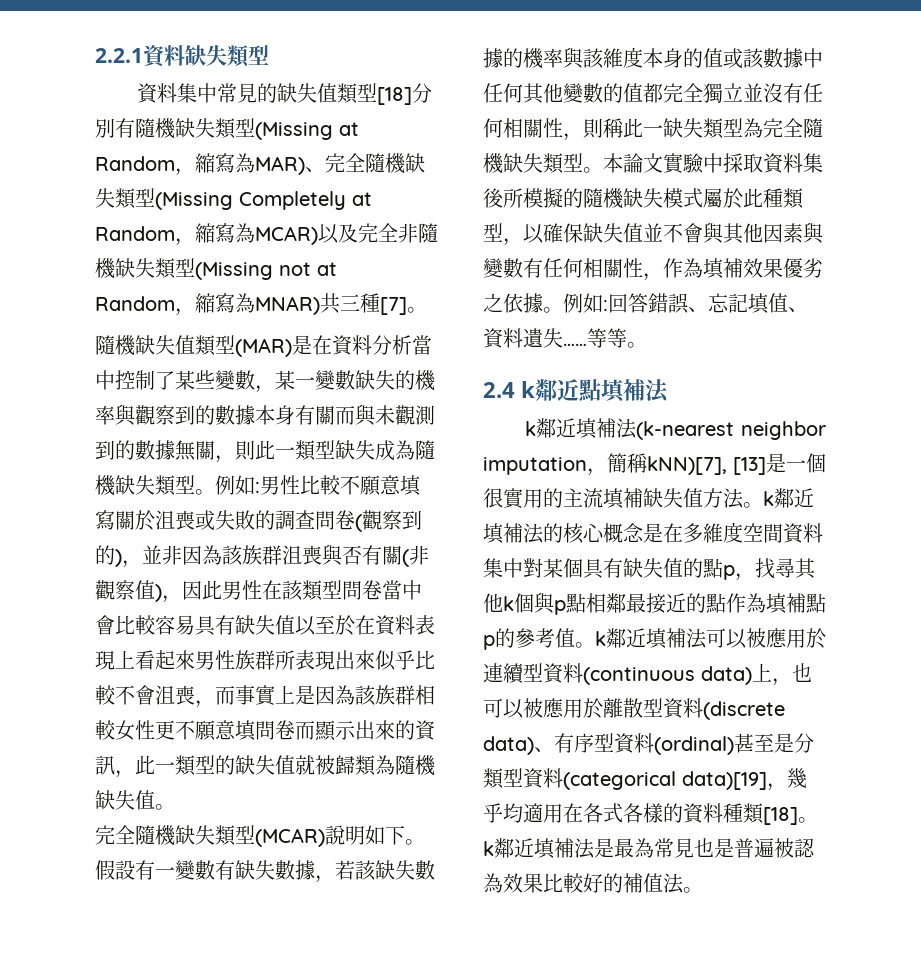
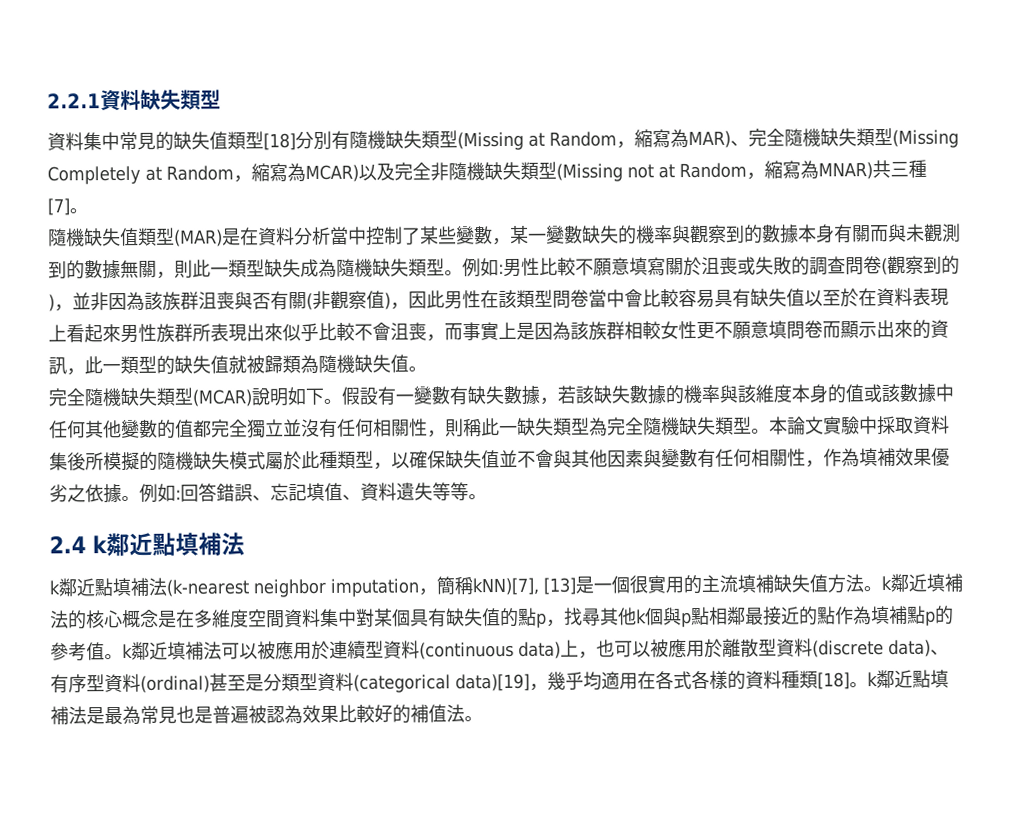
- 例如:回答錯誤、忘記填值、資料遺失……等等。
+ 例如:回答錯誤、忘記填值、資料遺失等等。
- k鄰近填補法(k-nearest neighbor imputation，簡稱kNN)[7], [13]是一個很實用的主流填補缺失值方法。k鄰近填補法的核心概念是在多維度空間資料集中對某個具有缺失值的點p，找尋其他k個與p點相鄰最接近的點作為填補點p的參考值。k鄰近填補法可以被應用於連續型資料(continuous data)上，也可以被應用於離散型資料(discrete data)、有序型資料(ordinal)甚至是分類型資料(categorical data)[19]，幾乎均適用在各式各樣的資料種類[18]。k鄰近填補法是最為常見也是普遍被認為效果比較好的補值法。
+ k鄰近點填補法(k-nearest neighbor imputation，簡稱kNN)[7], [13]是一個很實用的主流填補缺失值方法。k鄰近填補法的核心概念是在多維度空間資料集中對某個具有缺失值的點p，找尋其他k個與p點相鄰最接近的點作為填補點p的參考值。k鄰近填補法可以被應用於連續型資料(continuous data)上，也可以被應用於離散型資料(discrete data)、有序型資料(ordinal)甚至是分類型資料(categorical data)[19]，幾乎均適用在各式各樣的資料種類[18]。k鄰近點填補法是最為常見也是普遍被認為效果比較好的補值法。

